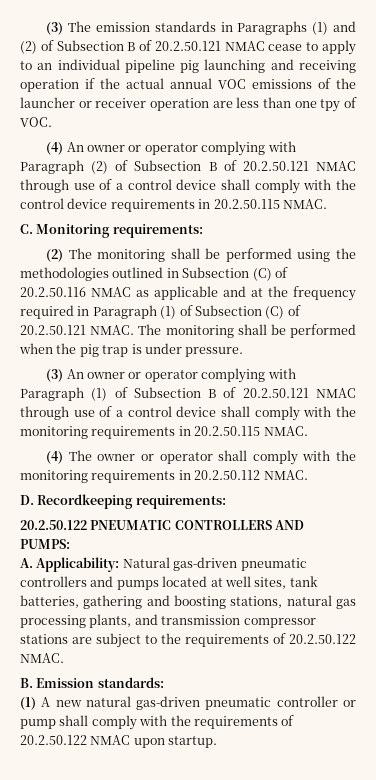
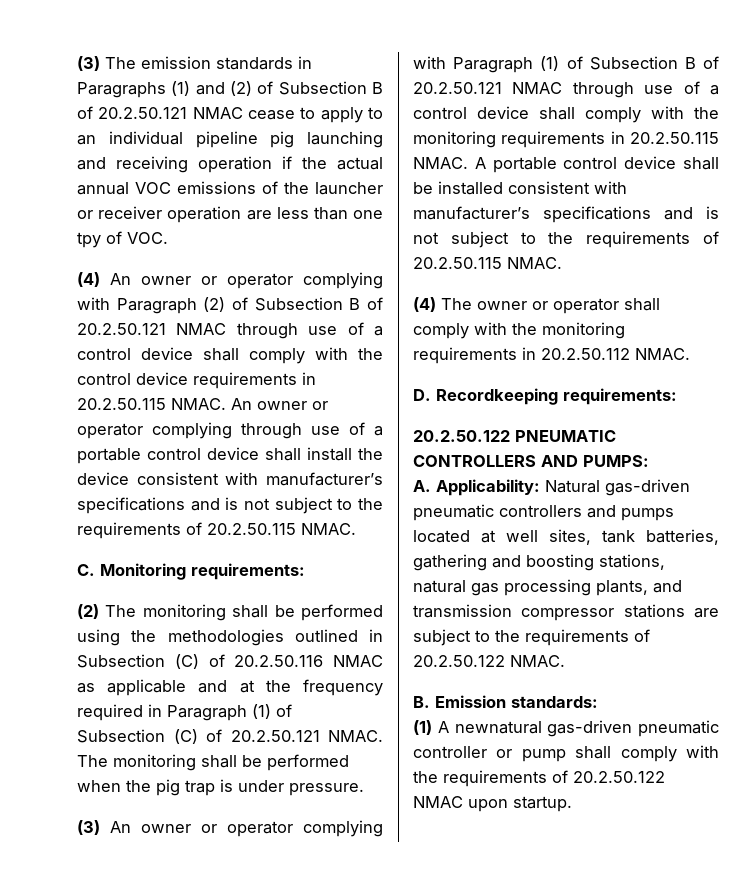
+ An owner or operator complying through use of a portable control device shall install the device consistent with manufacturer’s specifications and is not subject to the requirements of 20.2.50.115 NMAC.
+ A portable control device shall be installed consistent with manufacturer’s specifications and is not subject to the requirements of 20.2.50.115 NMAC.
- (1) A new natural gas-driven pneumatic controller or pump shall comply with the requirements of 20.2.50.122 NMAC upon startup.
+ (1) A newnatural gas-driven pneumatic controller or pump shall comply with the requirements of 20.2.50.122 NMAC upon startup.

